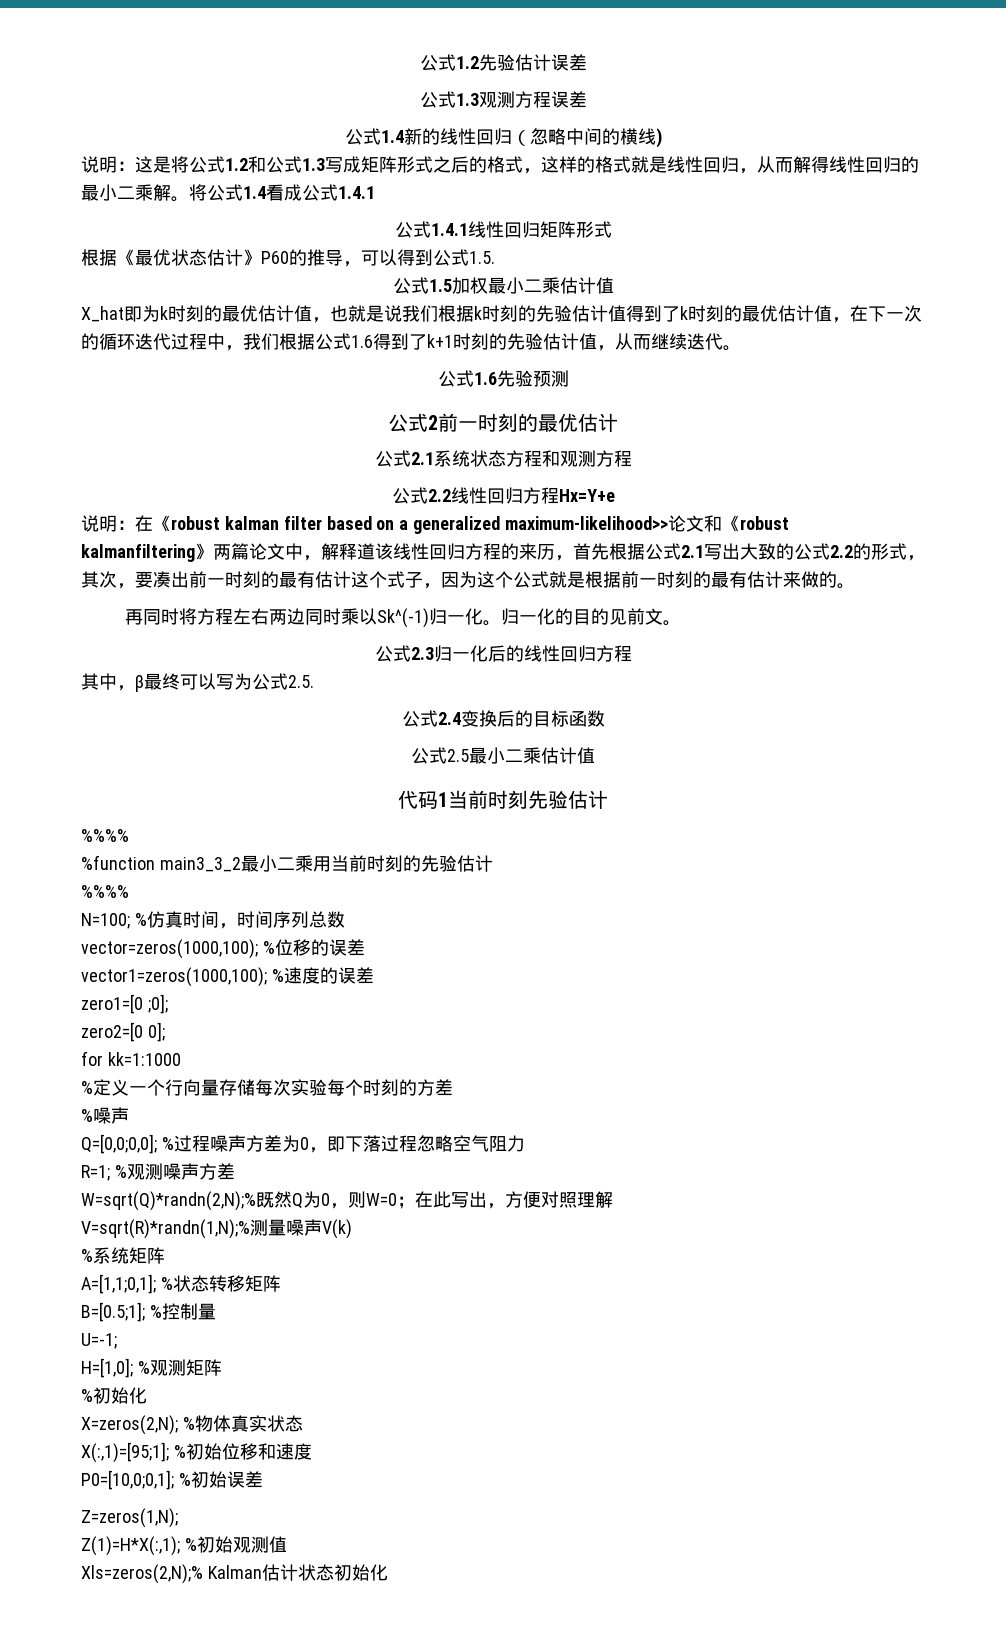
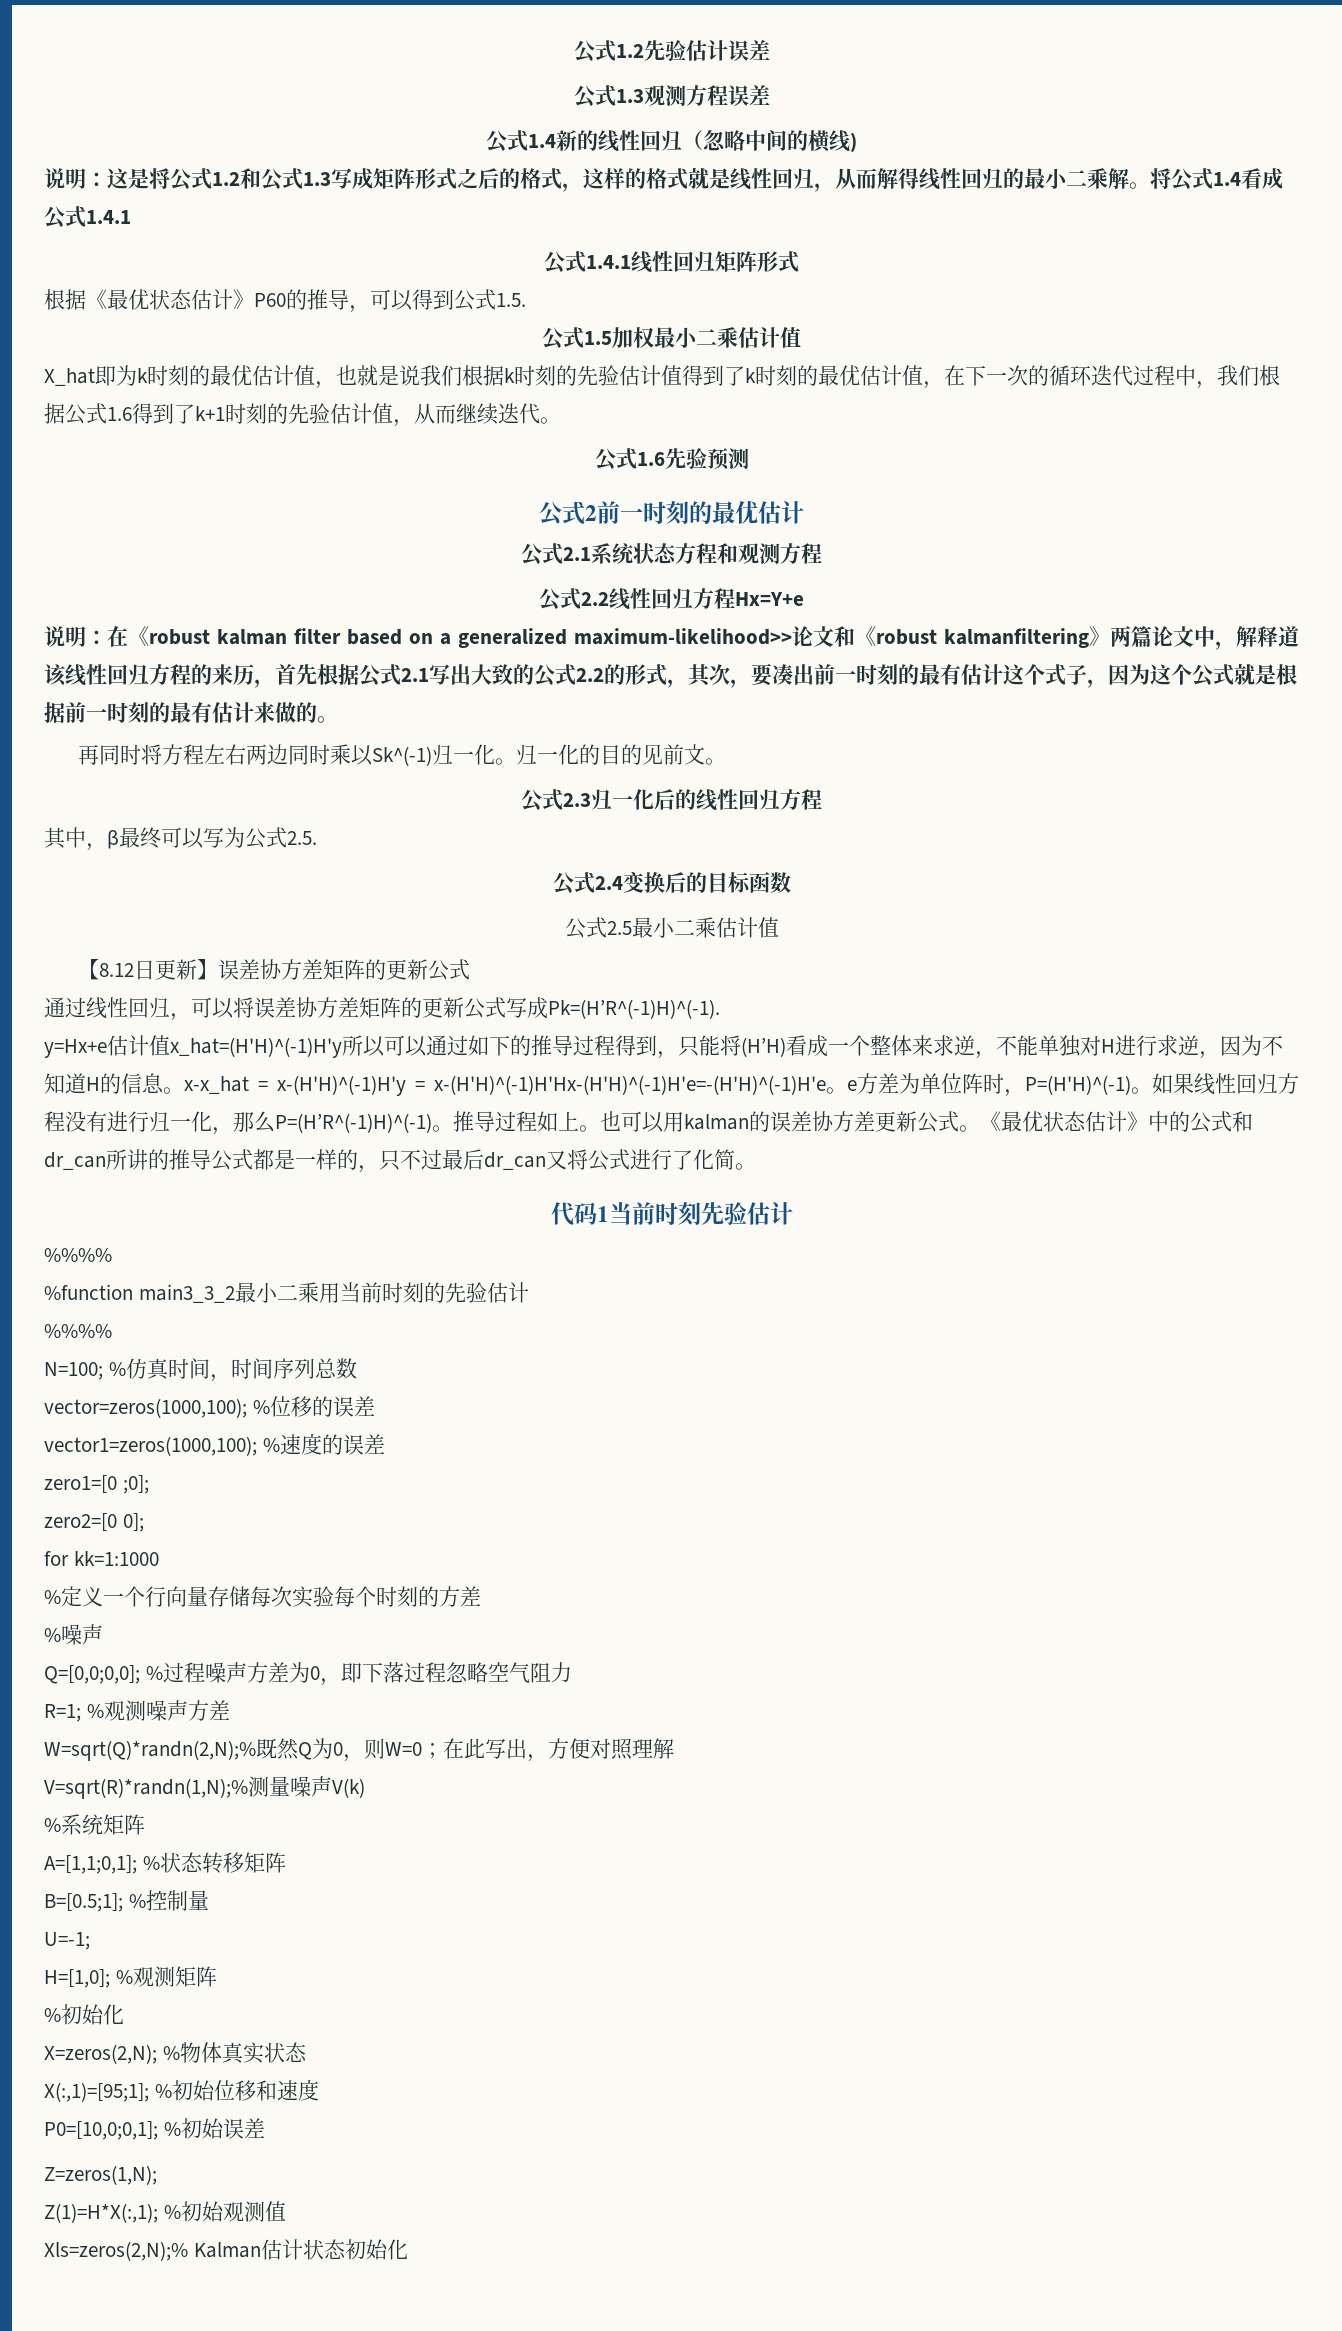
+ 【8.12日更新】误差协方差矩阵的更新公式
+ 通过线性回归，可以将误差协方差矩阵的更新公式写成Pk=(H’R^(-1)H)^(-1).
+ y=Hx+e估计值x_hat=(H'H)^(-1)H'y所以可以通过如下的推导过程得到，只能将(H’H)看成一个整体来求逆，不能单独对H进行求逆，因为不知道H的信息。x-x_hat = x-(H'H)^(-1)H'y = x-(H'H)^(-1)H'Hx-(H'H)^(-1)H'e=-(H'H)^(-1)H'e。e方差为单位阵时，P=(H'H)^(-1)。如果线性回归方程没有进行归一化，那么P=(H’R^(-1)H)^(-1)。推导过程如上。也可以用kalman的误差协方差更新公式。《最优状态估计》中的公式和dr_can所讲的推导公式都是一样的，只不过最后dr_can又将公式进行了化简。

